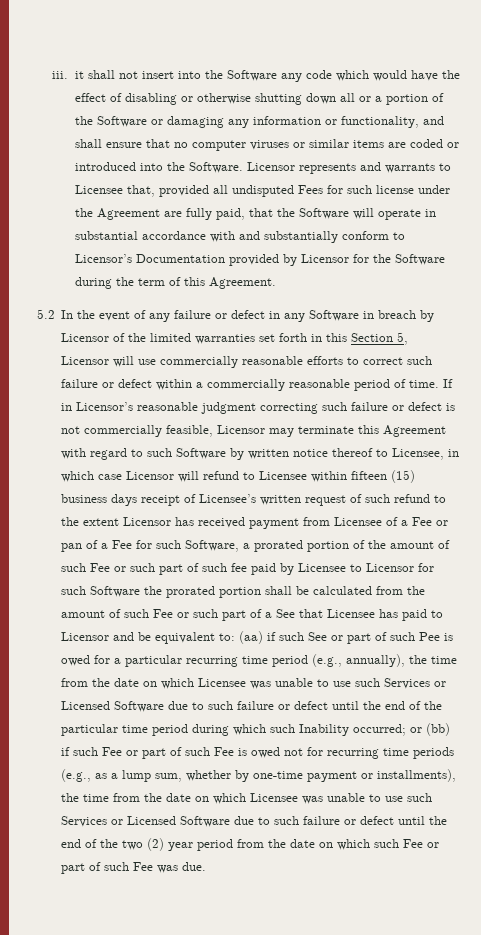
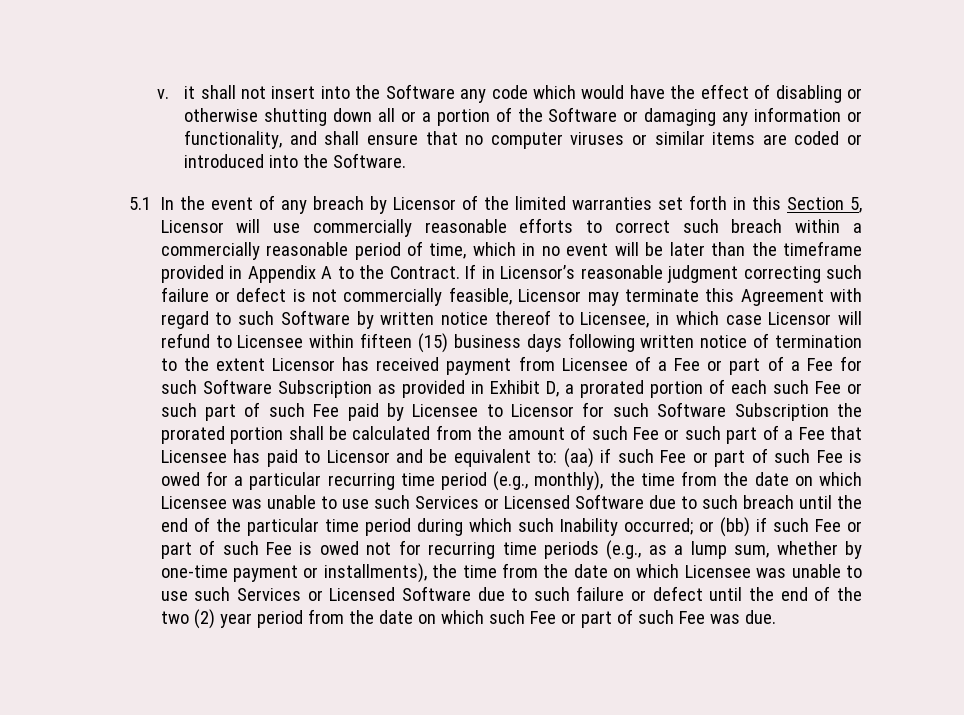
- iii. it shall not insert into the Software any code which would have the effect of disabling or otherwise shutting down all or a portion of the Software or damaging any information or functionality, and shall ensure that no computer viruses or similar items are coded or introduced into the Software. Licensor represents and warrants to Licensee that, provided all undisputed Fees for such license under the Agreement are fully paid, that the Software will operate in substantial accordance with and substantially conform to Licensor’s Documentation provided by Licensor for the Software during the term of this Agreement.
- 5.2 In the event of any failure or defect in any Software in breach by Licensor of the limited warranties set forth in this Section 5, Licensor will use commercially reasonable efforts to correct such failure or defect within a commercially reasonable period of time.
+ v. it shall not insert into the Software any code which would have the effect of disabling or otherwise shutting down all or a portion of the Software or damaging any information or functionality, and shall ensure that no computer viruses or similar items are coded or introduced into the Software.
+ 5.1 In the event of any breach by Licensor of the limited warranties set forth in this Section 5, Licensor will use commercially reasonable efforts to correct such breach within a commercially reasonable period of time, which in no event will be later than the timeframe provided in Appendix A to the Contract.
- If in Licensor’s reasonable judgment correcting such failure or defect is not commercially feasible, Licensor may terminate this Agreement with regard to such Software by written notice thereof to Licensee, in which case Licensor will refund to Licensee within fifteen (15) business days receipt of Licensee’s written request of such refund to the extent Licensor has received payment from Licensee of a Fee or pan of a Fee for such Software, a prorated portion of the amount of such Fee or such part of such fee paid by Licensee to Licensor for such Software the prorated portion shall be calculated from the amount of such Fee or such part of a See that Licensee has paid to Licensor and be equivalent to:
+ If in Licensor’s reasonable judgment correcting such failure or defect is not commercially feasible, Licensor may terminate this Agreement with regard to such Software by written notice thereof to Licensee, in which case Licensor will refund to Licensee within fifteen (15) business days following written notice of termination to the extent Licensor has received payment from Licensee of a Fee or part of a Fee for such Software Subscription as provided in Exhibit D, a prorated portion of each such Fee or such part of such Fee paid by Licensee to Licensor for such Software Subscription the prorated portion shall be calculated from the amount of such Fee or such part of a Fee that Licensee has paid to Licensor and be equivalent to:
- (aa) if such See or part of such Pee is owed for a particular recurring time period (e.g., annually), the time from the date on which Licensee was unable to use such Services or Licensed Software due to such failure or defect until the end of the particular time period during which such Inability occurred;
+ (aa) if such Fee or part of such Fee is owed for a particular recurring time period (e.g., monthly), the time from the date on which Licensee was unable to use such Services or Licensed Software due to such breach until the end of the particular time period during which such Inability occurred;

